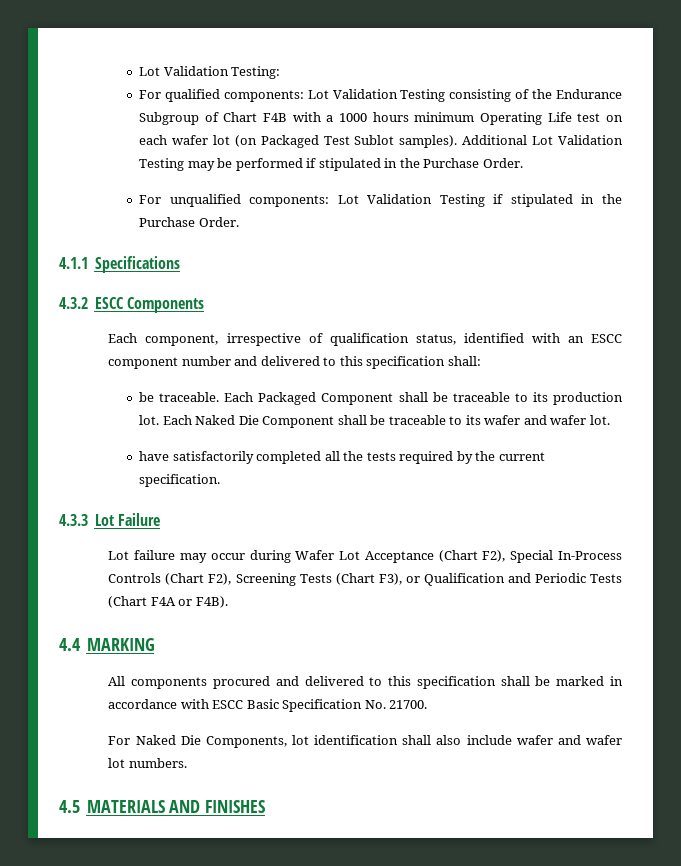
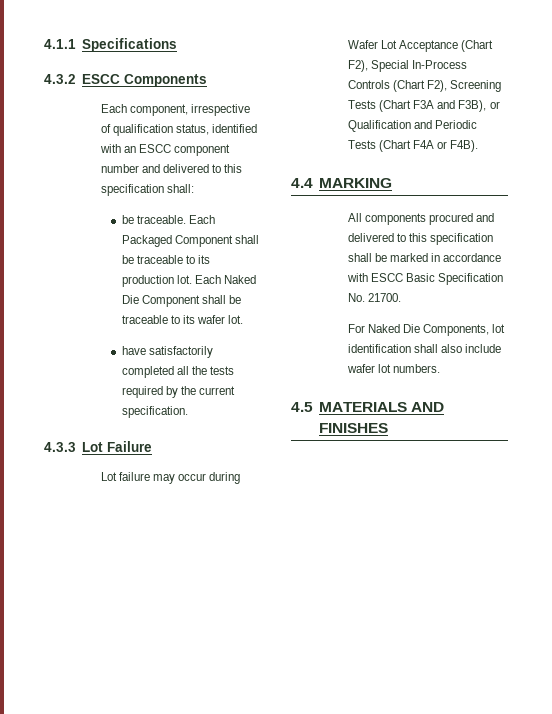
- Lot Validation Testing:
- For qualified components: Lot Validation Testing consisting of the Endurance Subgroup of Chart F4B with a 1000 hours minimum Operating Life test on each wafer lot (on Packaged Test Sublot samples). Additional Lot Validation Testing may be performed if stipulated in the Purchase Order.
- For unqualified components: Lot Validation Testing if stipulated in the Purchase Order.
- Each Naked Die Component shall be traceable to its wafer and wafer lot.
+ Each Naked Die Component shall be traceable to its wafer lot.
- Lot failure may occur during Wafer Lot Acceptance (Chart F2), Special In-Process Controls (Chart F2), Screening Tests (Chart F3), or Qualification and Periodic Tests (Chart F4A or F4B).
+ Lot failure may occur during Wafer Lot Acceptance (Chart F2), Special In-Process Controls (Chart F2), Screening Tests (Chart F3A and F3B), or Qualification and Periodic Tests (Chart F4A or F4B).
- For Naked Die Components, lot identification shall also include wafer and wafer lot numbers.
+ For Naked Die Components, lot identification shall also include wafer lot numbers.

